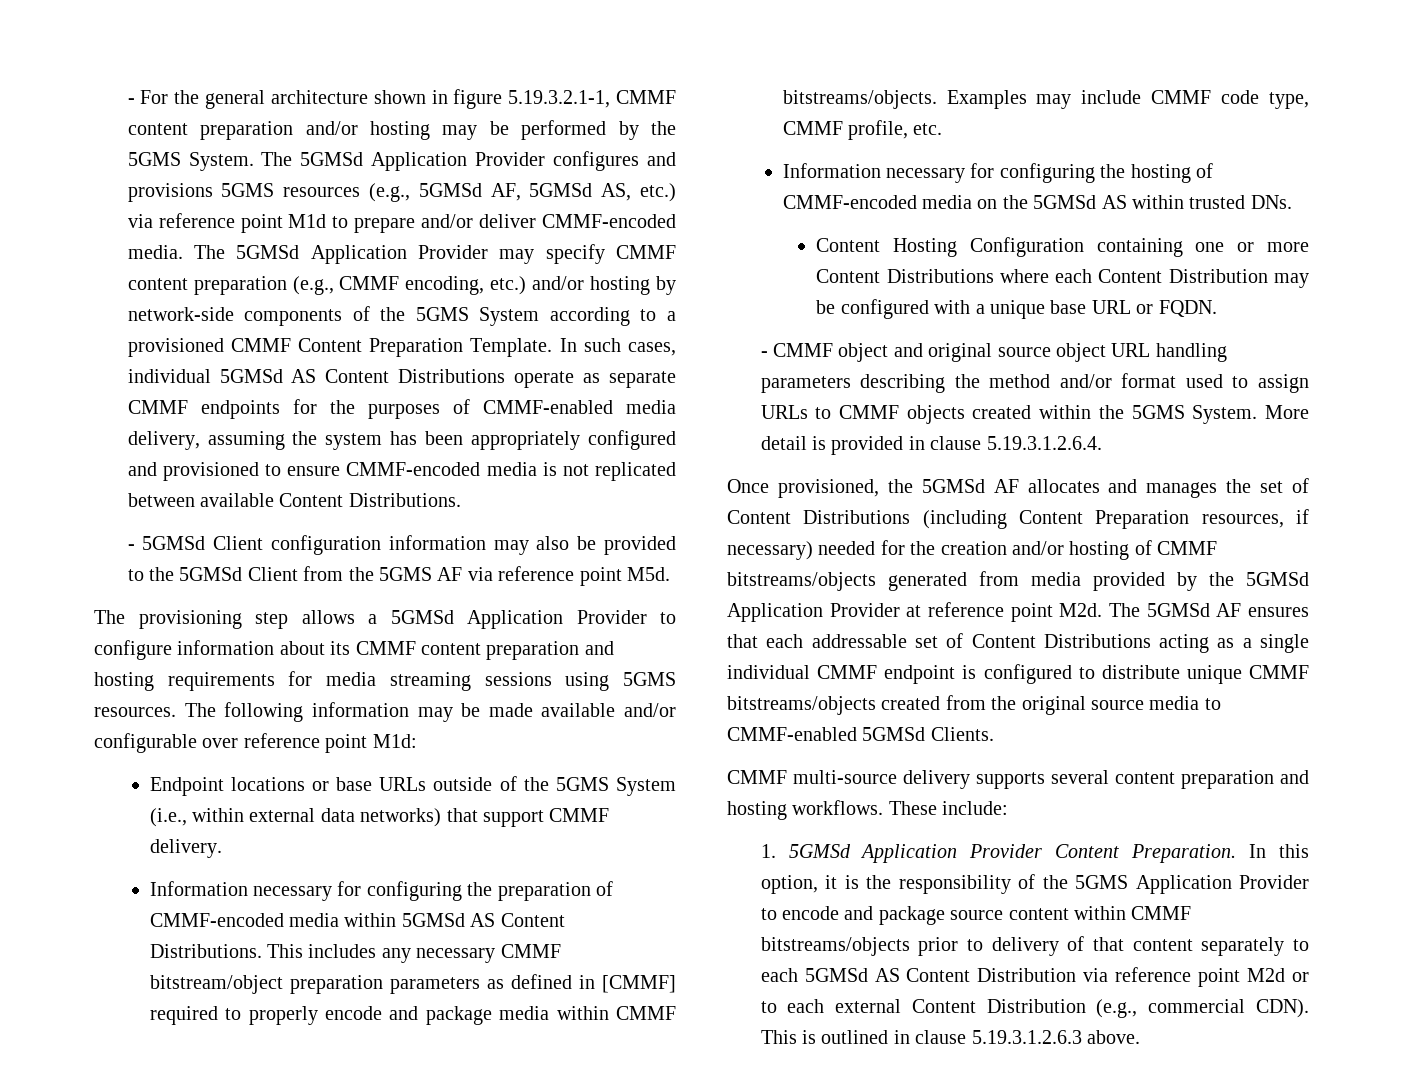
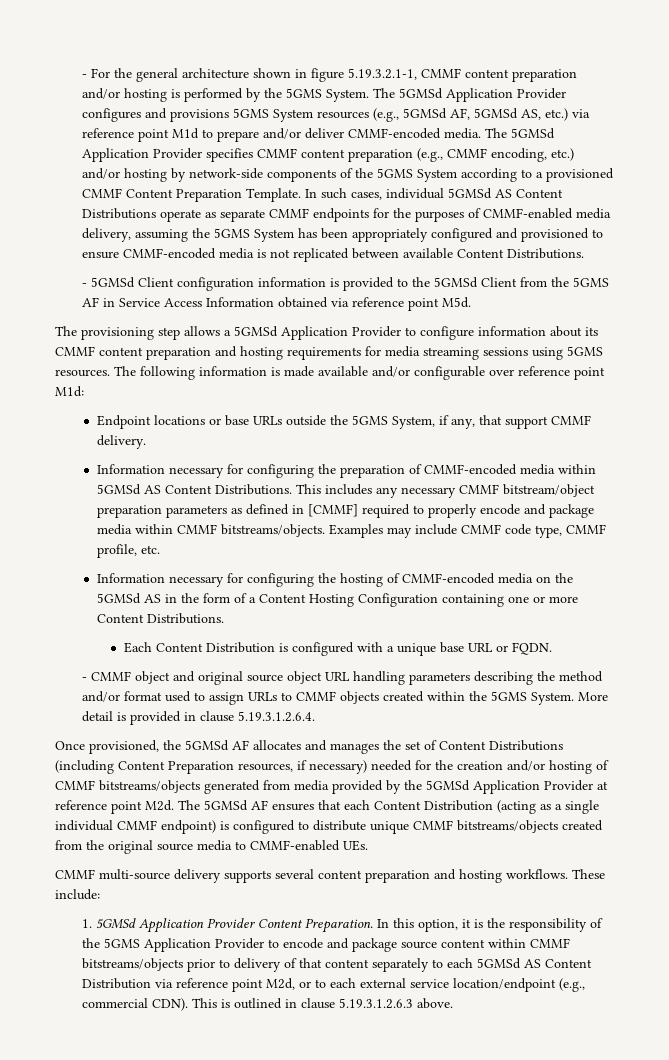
- - For the general architecture shown in figure 5.19.3.2.1-1, CMMF content preparation and/or hosting may be performed by the 5GMS System.
+ - For the general architecture shown in figure 5.19.3.2.1-1, CMMF content preparation and/or hosting is performed by the 5GMS System.
- The 5GMSd Application Provider configures and provisions 5GMS resources (e.g., 5GMSd AF, 5GMSd AS, etc.) via reference point M1d to prepare and/or deliver CMMF-encoded media.
+ The 5GMSd Application Provider configures and provisions 5GMS System resources (e.g., 5GMSd AF, 5GMSd AS, etc.) via reference point M1d to prepare and/or deliver CMMF-encoded media.
- The 5GMSd Application Provider may specify CMMF content preparation (e.g., CMMF encoding, etc.) and/or hosting by network-side components of the 5GMS System according to a provisioned CMMF Content Preparation Template.
+ The 5GMSd Application Provider specifies CMMF content preparation (e.g., CMMF encoding, etc.) and/or hosting by network-side components of the 5GMS System according to a provisioned CMMF Content Preparation Template.
- In such cases, individual 5GMSd AS Content Distributions operate as separate CMMF endpoints for the purposes of CMMF-enabled media delivery, assuming the system has been appropriately configured and provisioned to ensure CMMF-encoded media is not replicated between available Content Distributions.
+ In such cases, individual 5GMSd AS Content Distributions operate as separate CMMF endpoints for the purposes of CMMF-enabled media delivery, assuming the 5GMS System has been appropriately configured and provisioned to ensure CMMF-encoded media is not replicated between available Content Distributions.
- - 5GMSd Client configuration information may also be provided to the 5GMSd Client from the 5GMS AF via reference point M5d.
+ - 5GMSd Client configuration information is provided to the 5GMSd Client from the 5GMS AF in Service Access Information obtained via reference point M5d.
- The following information may be made available and/or configurable over reference point M1d:
+ The following information is made available and/or configurable over reference point M1d:
- Endpoint locations or base URLs outside of the 5GMS System (i.e., within external data networks) that support CMMF delivery.
+ Endpoint locations or base URLs outside the 5GMS System, if any, that support CMMF delivery.
- Information necessary for configuring the hosting of CMMF-encoded media on the 5GMSd AS within trusted DNs.
- Content Hosting Configuration containing one or more Content Distributions where each Content Distribution may be configured with a unique base URL or FQDN.
+ Information necessary for configuring the hosting of CMMF-encoded media on the 5GMSd AS in the form of a Content Hosting Configuration containing one or more Content Distributions.
+ Each Content Distribution is configured with a unique base URL or FQDN.
- Once provisioned, the 5GMSd AF allocates and manages the set of Content Distributions (including Content Preparation resources, if necessary) needed for the creation and/or hosting of CMMF bitstreams/objects generated from media provided by the 5GMSd Application Provider at reference point M2d. The 5GMSd AF ensures that each addressable set of Content Distributions acting as a single individual CMMF endpoint is configured to distribute unique CMMF bitstreams/objects created from the original source media to CMMF-enabled 5GMSd Clients.
+ Once provisioned, the 5GMSd AF allocates and manages the set of Content Distributions (including Content Preparation resources, if necessary) needed for the creation and/or hosting of CMMF bitstreams/objects generated from media provided by the 5GMSd Application Provider at reference point M2d. The 5GMSd AF ensures that each Content Distribution (acting as a single individual CMMF endpoint) is configured to distribute unique CMMF bitstreams/objects created from the original source media to CMMF-enabled UEs.
- In this option, it is the responsibility of the 5GMS Application Provider to encode and package source content within CMMF bitstreams/objects prior to delivery of that content separately to each 5GMSd AS Content Distribution via reference point M2d or to each external Content Distribution (e.g., commercial CDN).
+ In this option, it is the responsibility of the 5GMS Application Provider to encode and package source content within CMMF bitstreams/objects prior to delivery of that content separately to each 5GMSd AS Content Distribution via reference point M2d, or to each external service location/endpoint (e.g., commercial CDN).

